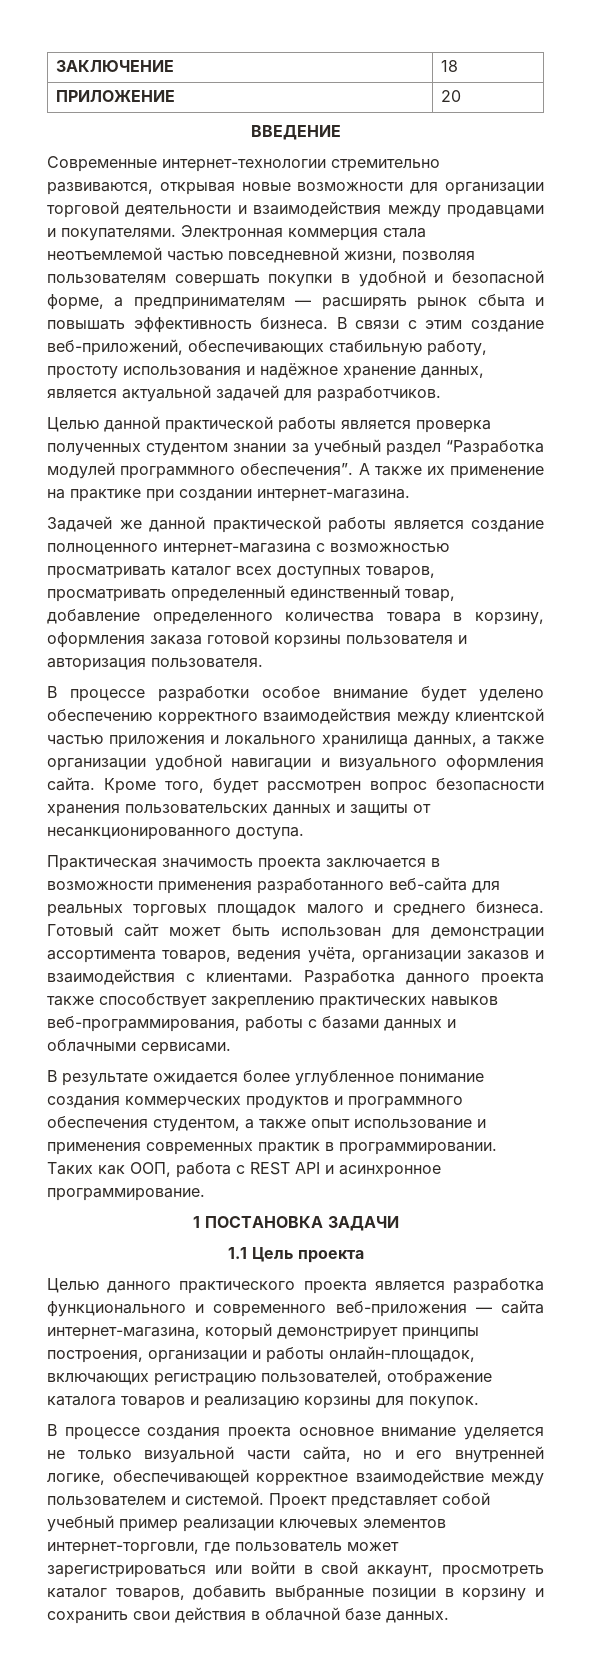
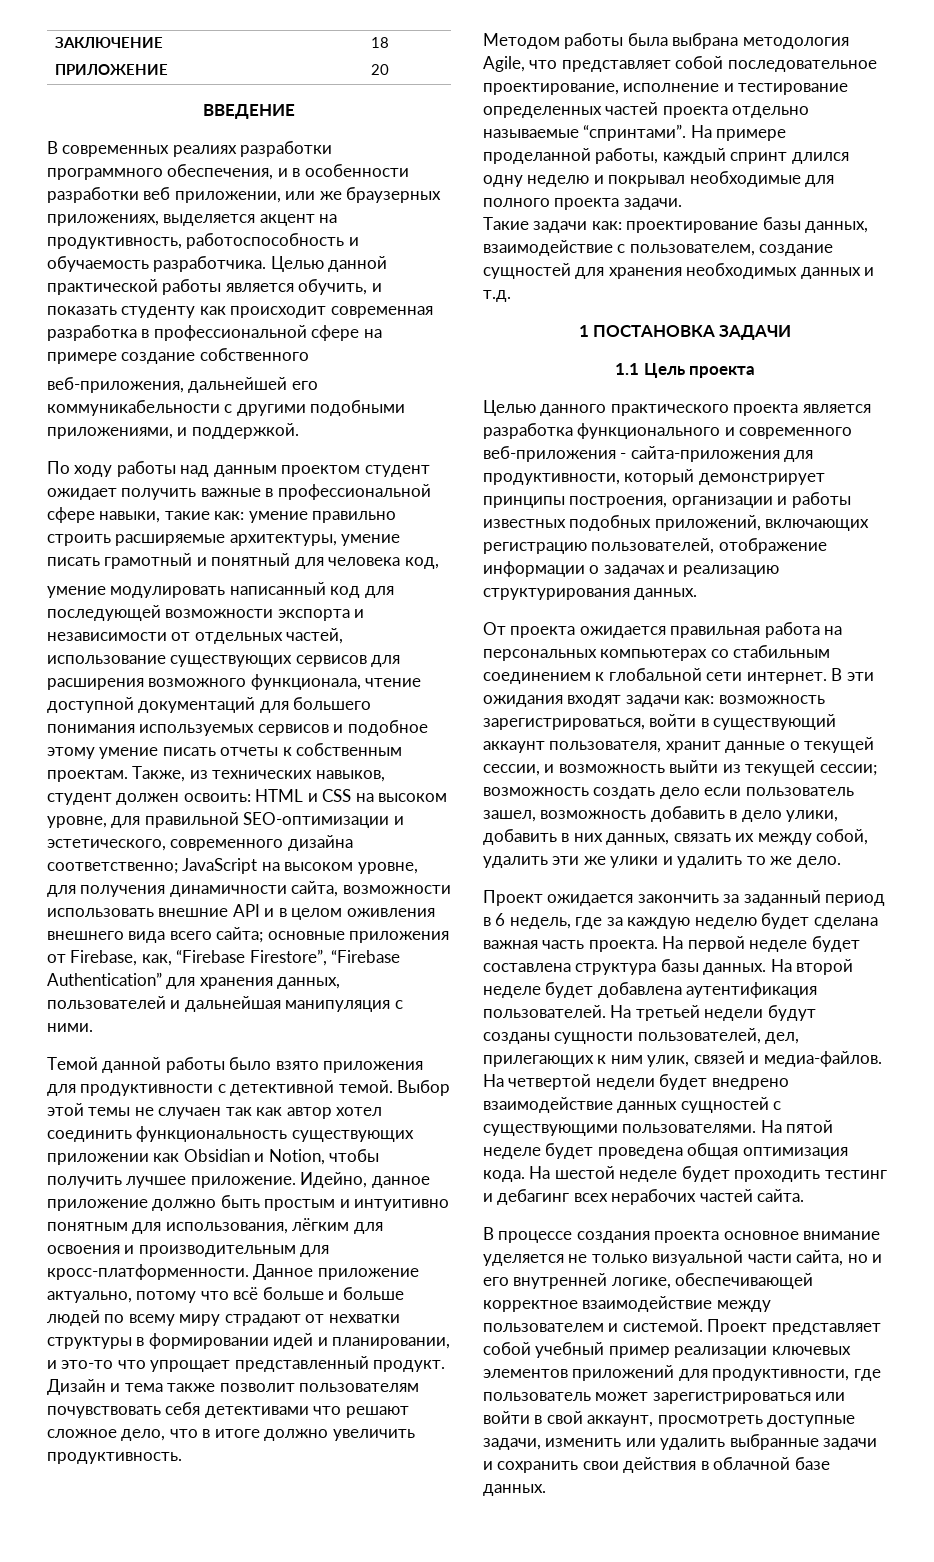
- Современные интернет-технологии стремительно развиваются, открывая новые возможности для организации торговой деятельности и взаимодействия между продавцами и покупателями. Электронная коммерция стала неотъемлемой частью повседневной жизни, позволяя пользователям совершать покупки в удобной и безопасной форме, а предпринимателям — расширять рынок сбыта и повышать эффективность бизнеса. В связи с этим создание веб-приложений, обеспечивающих стабильную работу, простоту использования и надёжное хранение данных, является актуальной задачей для разработчиков.
- Целью данной практической работы является проверка полученных студентом знании за учебный раздел “Разработка модулей программного обеспечения”. А также их применение на практике при создании интернет-магазина.
- Задачей же данной практической работы является создание полноценного интернет-магазина с возможностью просматривать каталог всех доступных товаров, просматривать определенный единственный товар, добавление определенного количества товара в корзину, оформления заказа готовой корзины пользователя и авторизация пользователя.
- В процессе разработки особое внимание будет уделено обеспечению корректного взаимодействия между клиентской частью приложения и локального хранилища данных, а также организации удобной навигации и визуального оформления сайта. Кроме того, будет рассмотрен вопрос безопасности хранения пользовательских данных и защиты от несанкционированного доступа.
- Практическая значимость проекта заключается в возможности применения разработанного веб-сайта для реальных торговых площадок малого и среднего бизнеса. Готовый сайт может быть использован для демонстрации ассортимента товаров, ведения учёта, организации заказов и взаимодействия с клиентами. Разработка данного проекта также способствует закреплению практических навыков веб-программирования, работы с базами данных и облачными сервисами.
- В результате ожидается более углубленное понимание создания коммерческих продуктов и программного обеспечения студентом, а также опыт использование и применения современных практик в программировании. Таких как ООП, работа с REST API и асинхронное программирование.
+ В современных реалиях разработки программного обеспечения, и в особенности разработки веб приложении, или же браузерных приложениях, выделяется акцент на продуктивность, работоспособность и обучаемость разработчика. Целью данной практической работы является обучить, и показать студенту как происходит современная разработка в профессиональной сфере на примере создание собственного
+ веб-приложения, дальнейшей его коммуникабельности с другими подобными приложениями, и поддержкой.
+ По ходу работы над данным проектом студент ожидает получить важные в профессиональной сфере навыки, такие как: умение правильно строить расширяемые архитектуры, умение писать грамотный и понятный для человека код,
+ умение модулировать написанный код для последующей возможности экспорта и независимости от отдельных частей, использование существующих сервисов для расширения возможного функционала, чтение доступной документаций для большего понимания используемых сервисов и подобное этому умение писать отчеты к собственным проектам. Также, из технических навыков, студент должен освоить: HTML и CSS на высоком уровне, для правильной SEO-оптимизации и эстетического, современного дизайна соответственно; JavaScript на высоком уровне, для получения динамичности сайта, возможности использовать внешние API и в целом оживления внешнего вида всего сайта; основные приложения от Firebase, как, “Firebase Firestore”, “Firebase Authentication” для хранения данных, пользователей и дальнейшая манипуляция с ними.
+ Темой данной работы было взято приложения для продуктивности с детективной темой. Выбор этой темы не случаен так как автор хотел соединить функциональность существующих приложении как Obsidian и Notion, чтобы получить лучшее приложение. Идейно, данное приложение должно быть простым и интуитивно понятным для использования, лёгким для освоения и производительным для кросс-платформенности. Данное приложение актуально, потому что всё больше и больше людей по всему миру страдают от нехватки структуры в формировании идей и планировании, и это-то что упрощает представленный продукт. Дизайн и тема также позволит пользователям почувствовать себя детективами что решают сложное дело, что в итоге должно увеличить продуктивность.
+ Методом работы была выбрана методология Agile, что представляет собой последовательное проектирование, исполнение и тестирование определенных частей проекта отдельно называемые “спринтами”. На примере проделанной работы, каждый спринт длился одну неделю и покрывал необходимые для полного проекта задачи.
+ Такие задачи как: проектирование базы данных, взаимодействие с пользователем, создание сущностей для хранения необходимых данных и т.д.
- Целью данного практического проекта является разработка функционального и современного веб-приложения — сайта интернет-магазина, который демонстрирует принципы построения, организации и работы онлайн-площадок, включающих регистрацию пользователей, отображение каталога товаров и реализацию корзины для покупок.
+ Целью данного практического проекта является разработка функционального и современного веб-приложения - сайта-приложения для продуктивности, который демонстрирует принципы построения, организации и работы известных подобных приложений, включающих регистрацию пользователей, отображение информации о задачах и реализацию структурирования данных.
+ От проекта ожидается правильная работа на персональных компьютерах со стабильным соединением к глобальной сети интернет. В эти ожидания входят задачи как: возможность зарегистрироваться, войти в существующий аккаунт пользователя, хранит данные о текущей сессии, и возможность выйти из текущей сессии; возможность создать дело если пользователь зашел, возможность добавить в дело улики, добавить в них данных, связать их между собой, удалить эти же улики и удалить то же дело.
+ Проект ожидается закончить за заданный период в 6 недель, где за каждую неделю будет сделана важная часть проекта. На первой неделе будет составлена структура базы данных. На второй неделе будет добавлена аутентификация пользователей. На третьей недели будут созданы сущности пользователей, дел, прилегающих к ним улик, связей и медиа-файлов. На четвертой недели будет внедрено взаимодействие данных сущностей с существующими пользователями. На пятой неделе будет проведена общая оптимизация кода. На шестой неделе будет проходить тестинг и дебагинг всех нерабочих частей сайта.
- Проект представляет собой учебный пример реализации ключевых элементов интернет-торговли, где пользователь может зарегистрироваться или войти в свой аккаунт, просмотреть каталог товаров, добавить выбранные позиции в корзину и сохранить свои действия в облачной базе данных.
+ Проект представляет собой учебный пример реализации ключевых элементов приложений для продуктивности, где пользователь может зарегистрироваться или войти в свой аккаунт, просмотреть доступные задачи, изменить или удалить выбранные задачи и сохранить свои действия в облачной базе данных.

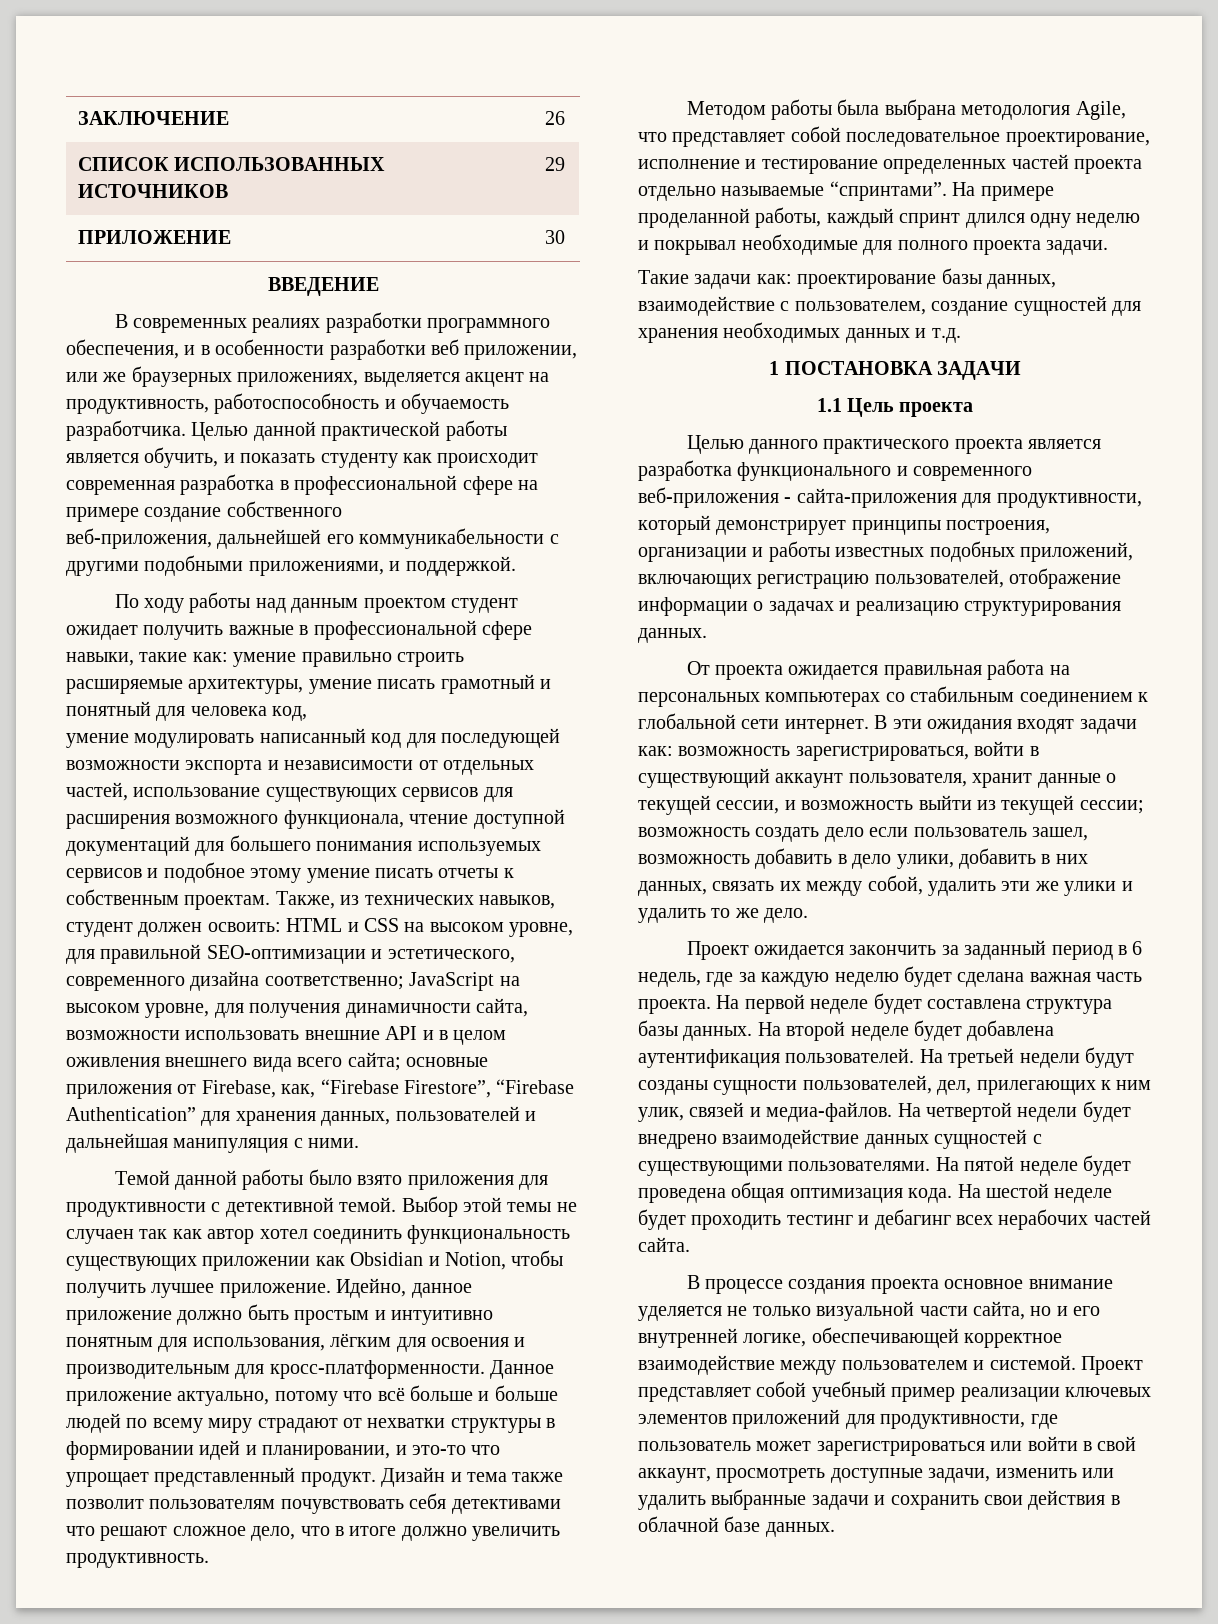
- ЗАКЛЮЧЕНИЕ | 18
+ ЗАКЛЮЧЕНИЕ | 26
+ СПИСОК ИСПОЛЬЗОВАННЫХ ИСТОЧНИКОВ | 29
- ПРИЛОЖЕНИЕ | 20
+ ПРИЛОЖЕНИЕ | 30

